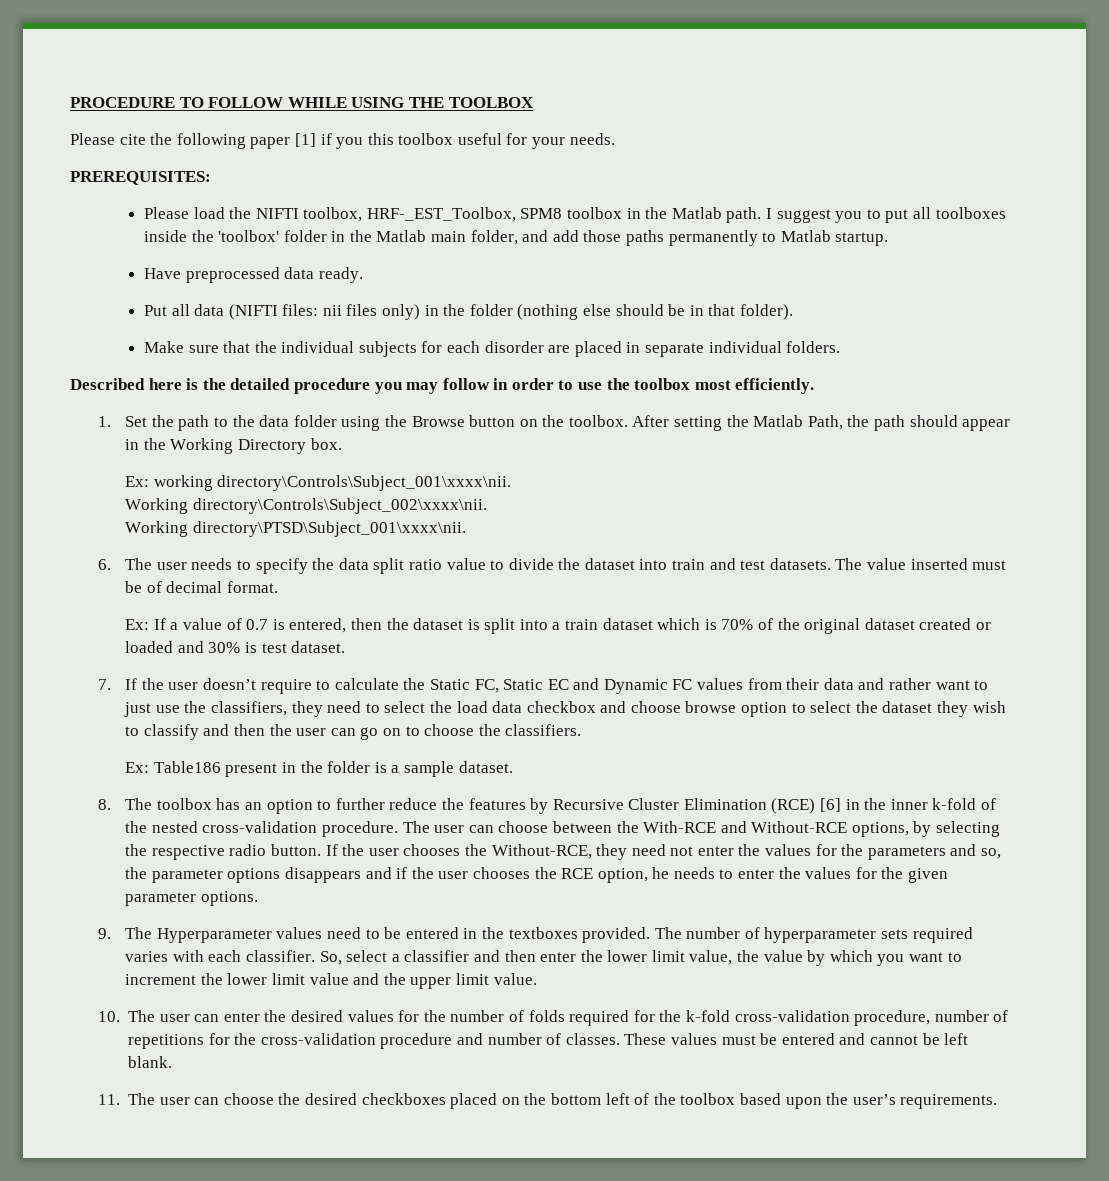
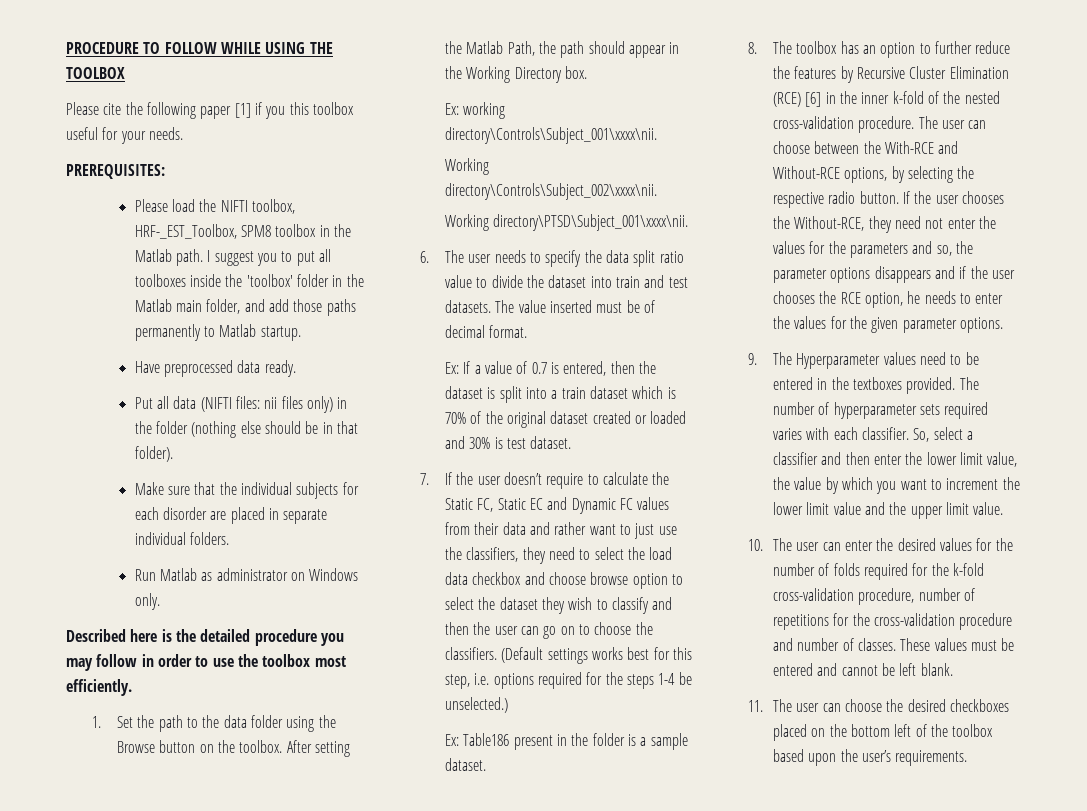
+ Run Matlab as administrator on Windows only.
+ (Default settings works best for this step, i.e. options required for the steps 1-4 be unselected.)

